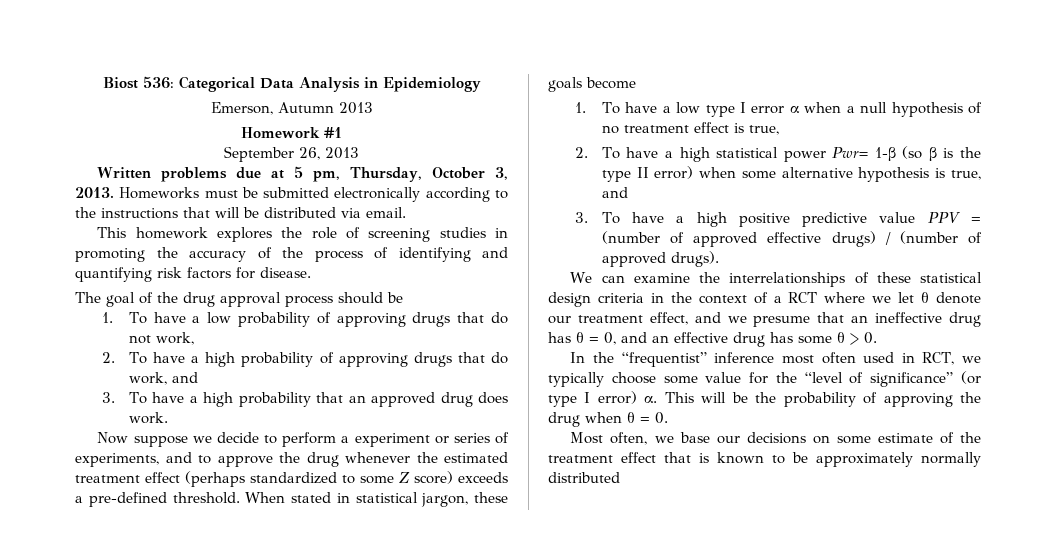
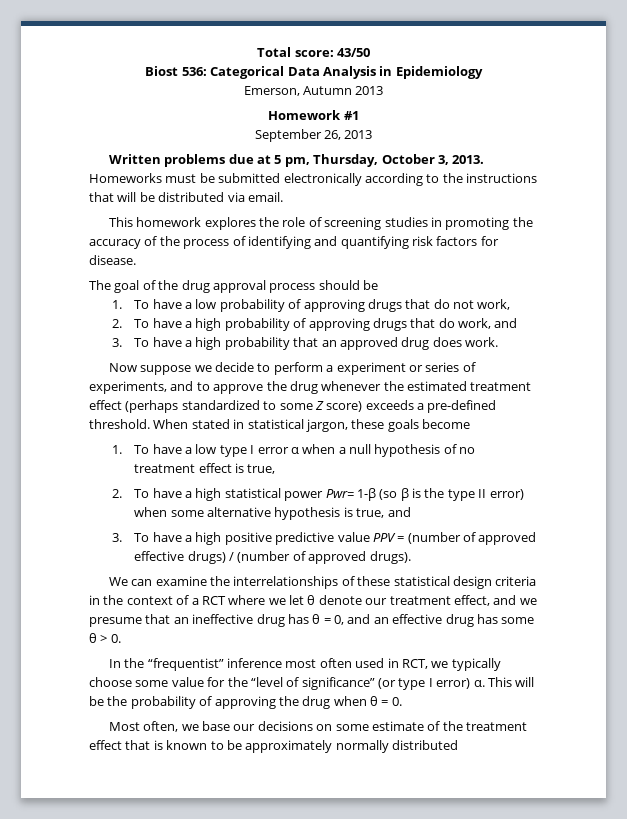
+ Total score: 43/50

